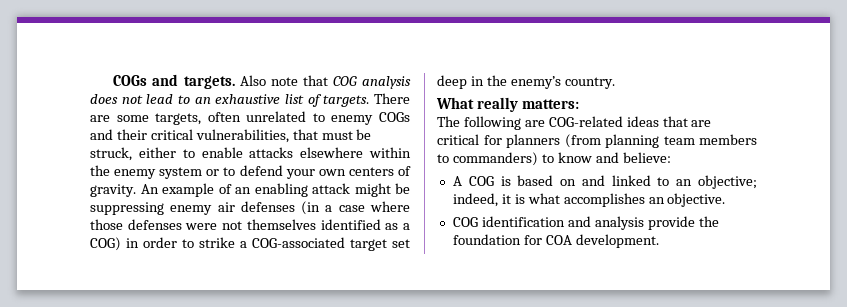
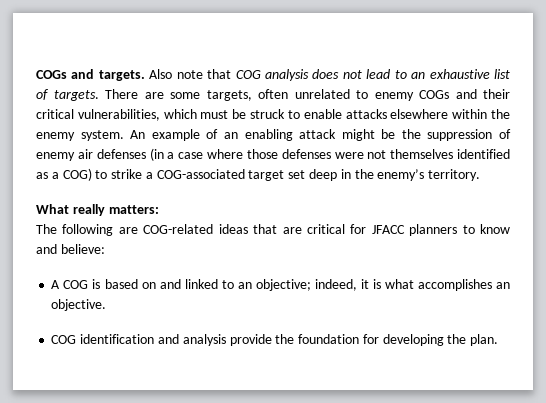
- There are some targets, often unrelated to enemy COGs and their critical vulnerabilities, that must be struck, either to enable attacks elsewhere within the enemy system or to defend your own centers of gravity.
+ There are some targets, often unrelated to enemy COGs and their critical vulnerabilities, which must be struck to enable attacks elsewhere within the enemy system.
- An example of an enabling attack might be suppressing enemy air defenses (in a case where those defenses were not themselves identified as a COG) in order to strike a COG-associated target set deep in the enemy’s country.
+ An example of an enabling attack might be the suppression of enemy air defenses (in a case where those defenses were not themselves identified as a COG) to strike a COG-associated target set deep in the enemy’s territory.
- The following are COG-related ideas that are critical for planners (from planning team members to commanders) to know and believe:
+ The following are COG-related ideas that are critical for JFACC planners to know and believe:
- COG identification and analysis provide the foundation for COA development.
+ COG identification and analysis provide the foundation for developing the plan.

